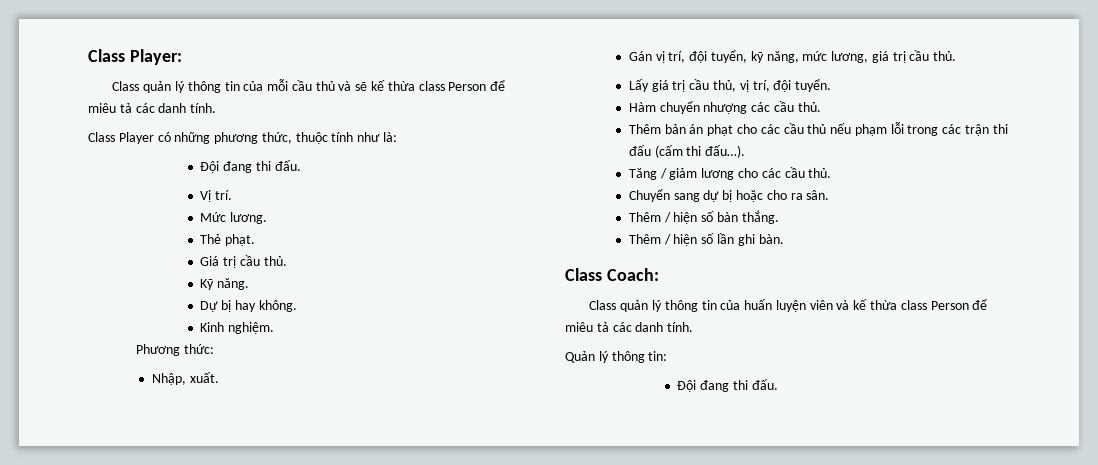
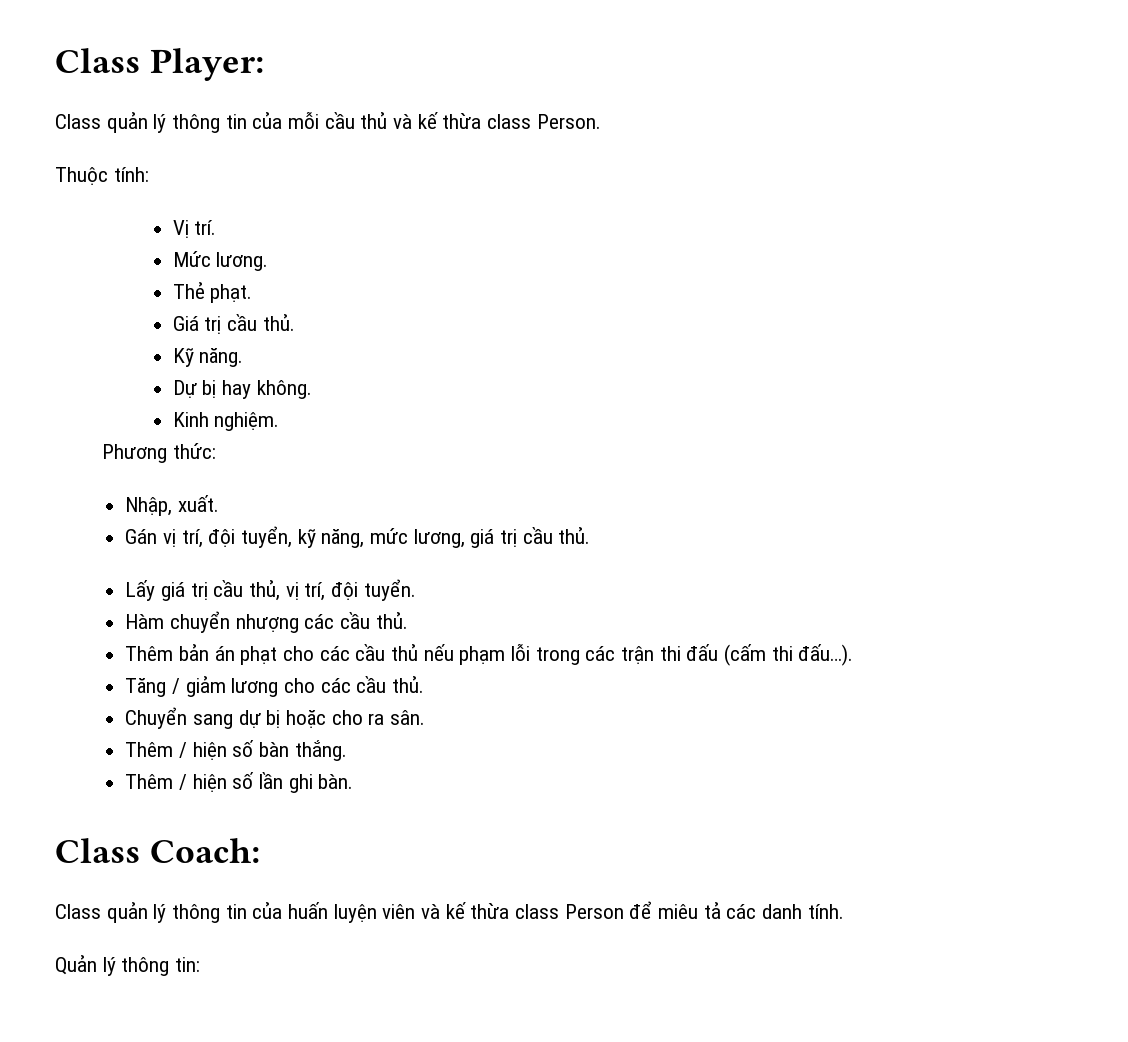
- Class quản lý thông tin của mỗi cầu thủ và sẽ kế thừa class Person để miêu tả các danh tính.
- Class Player có những phương thức, thuộc tính như là:
- Đội đang thi đấu.
+ Class quản lý thông tin của mỗi cầu thủ và kế thừa class Person.
+ Thuộc tính:
  Quản lý thông tin:
- Đội đang thi đấu.

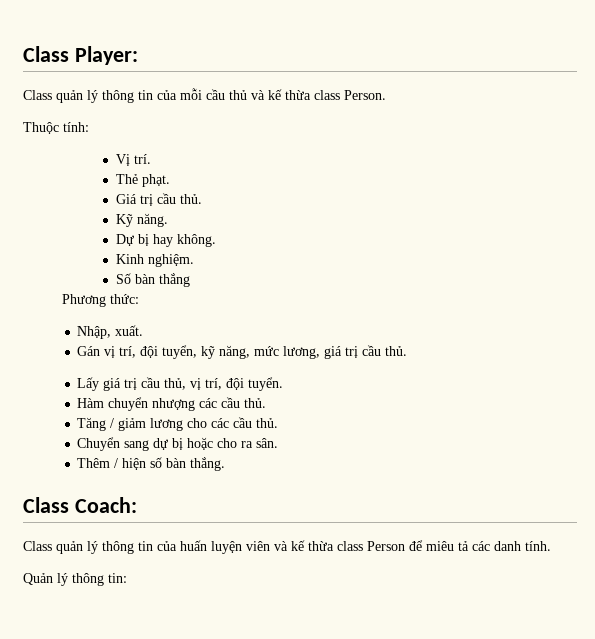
- Mức lương.
+ Số bàn thắng
- Thêm bản án phạt cho các cầu thủ nếu phạm lỗi trong các trận thi đấu (cấm thi đấu…).
- Thêm / hiện số lần ghi bàn.

